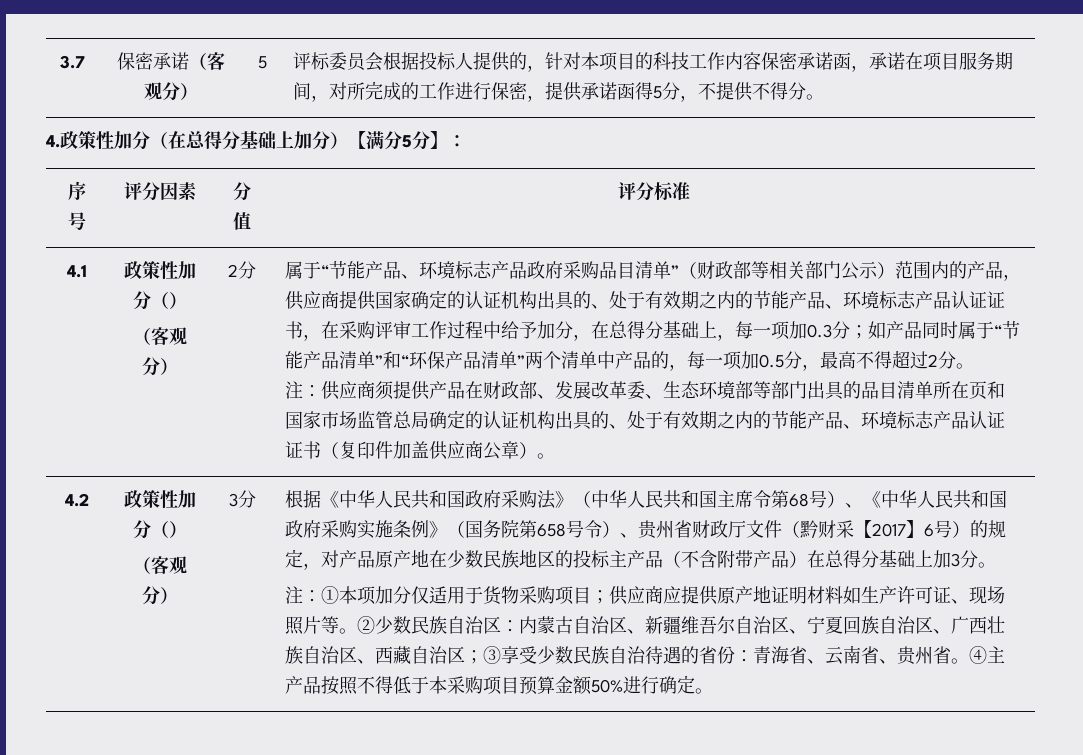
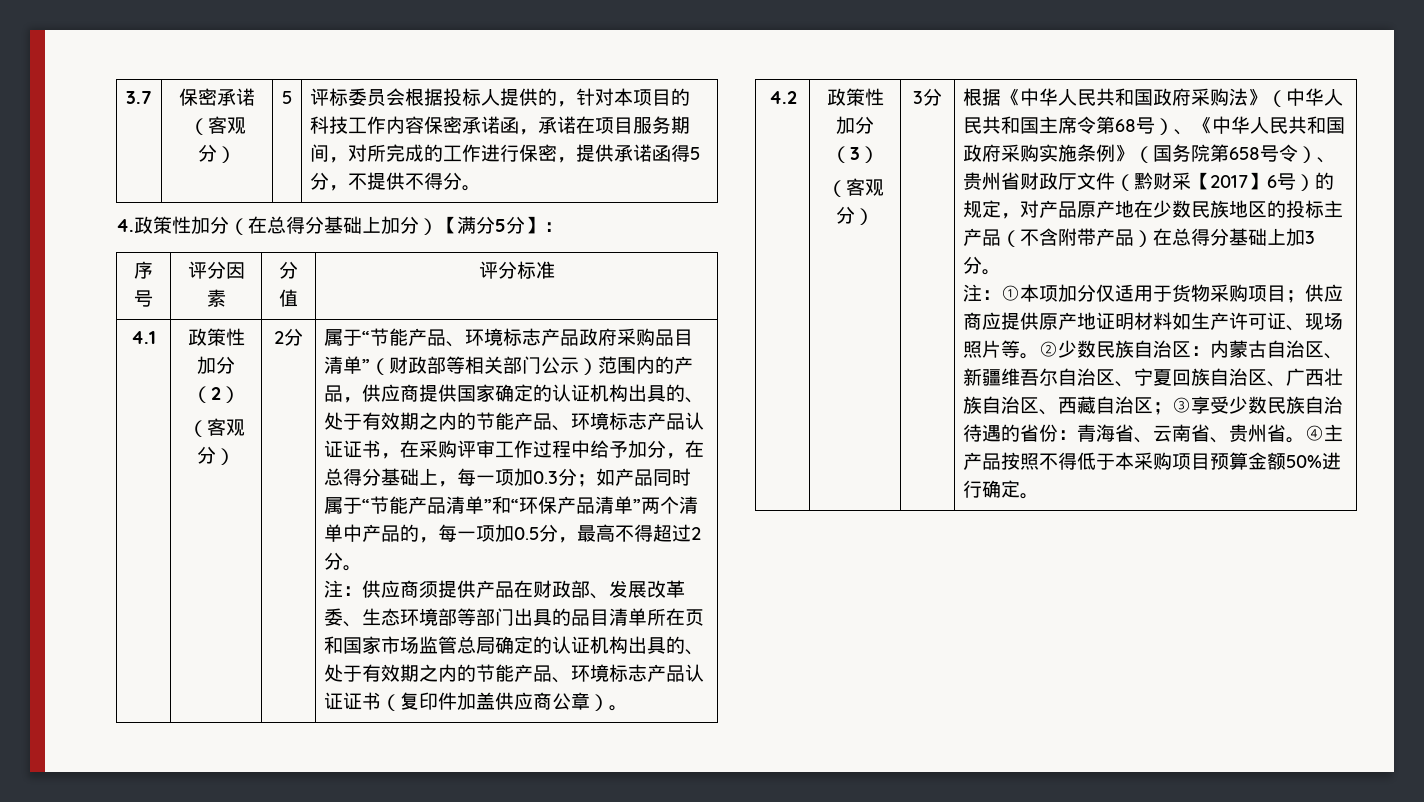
- 4.1 | 政策性加分（）
+ 4.1 | 政策性加分（2）
- 4.2 | 政策性加分（）
+ 4.2 | 政策性加分（3）

